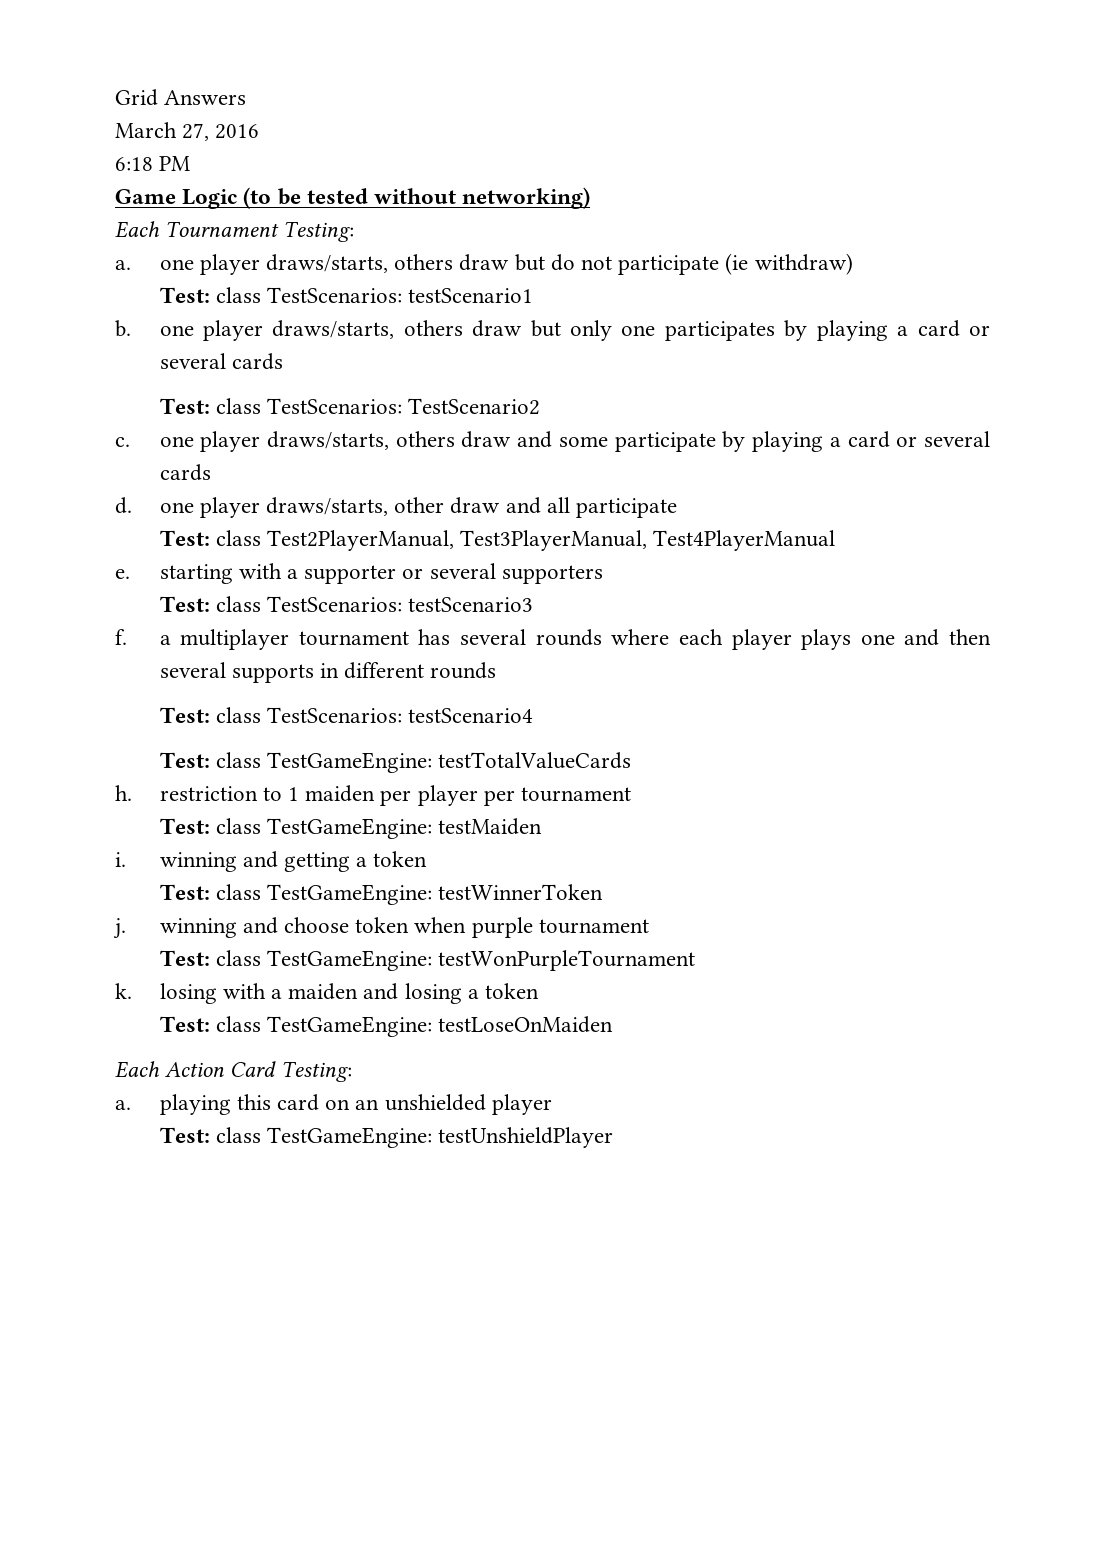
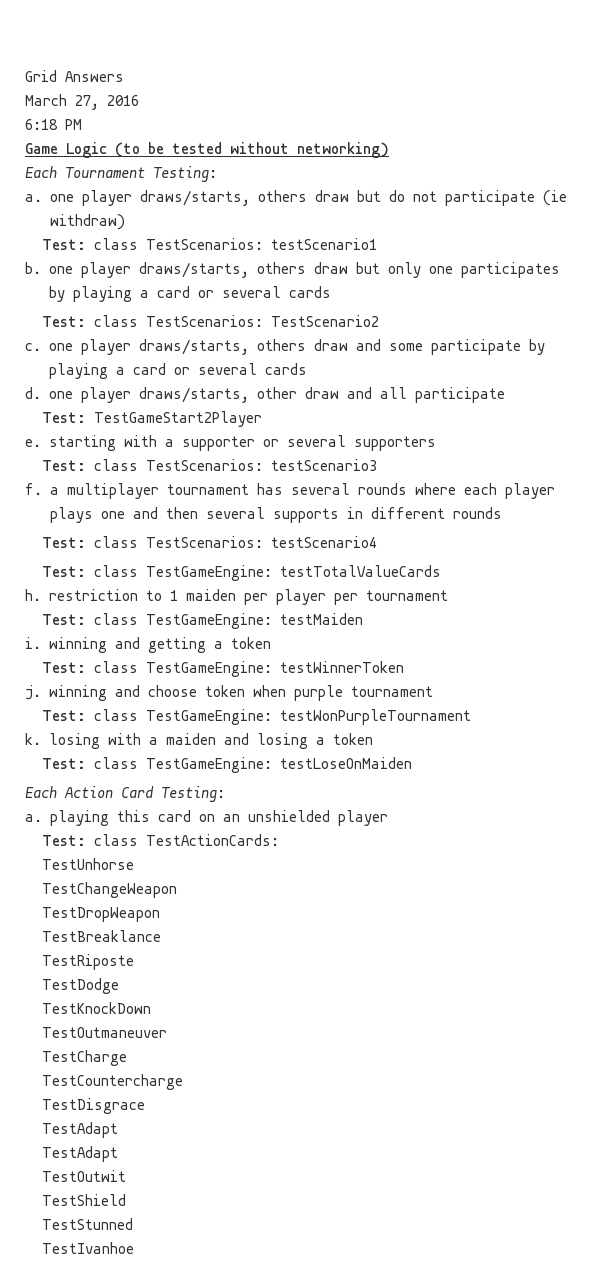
- Test: class Test2PlayerManual, Test3PlayerManual, Test4PlayerManual
+ Test: TestGameStart2Player
- Test: class TestGameEngine: testUnshieldPlayer
+ Test: class TestActionCards:
+ TestUnhorse
+ TestChangeWeapon
+ TestDropWeapon
+ TestBreaklance
+ TestRiposte
+ TestDodge
+ TestKnockDown
+ TestOutmaneuver
+ TestCharge
+ TestCountercharge
+ TestDisgrace
+ TestAdapt
+ TestAdapt
+ TestOutwit
+ TestShield
+ TestStunned
+ TestIvanhoe

